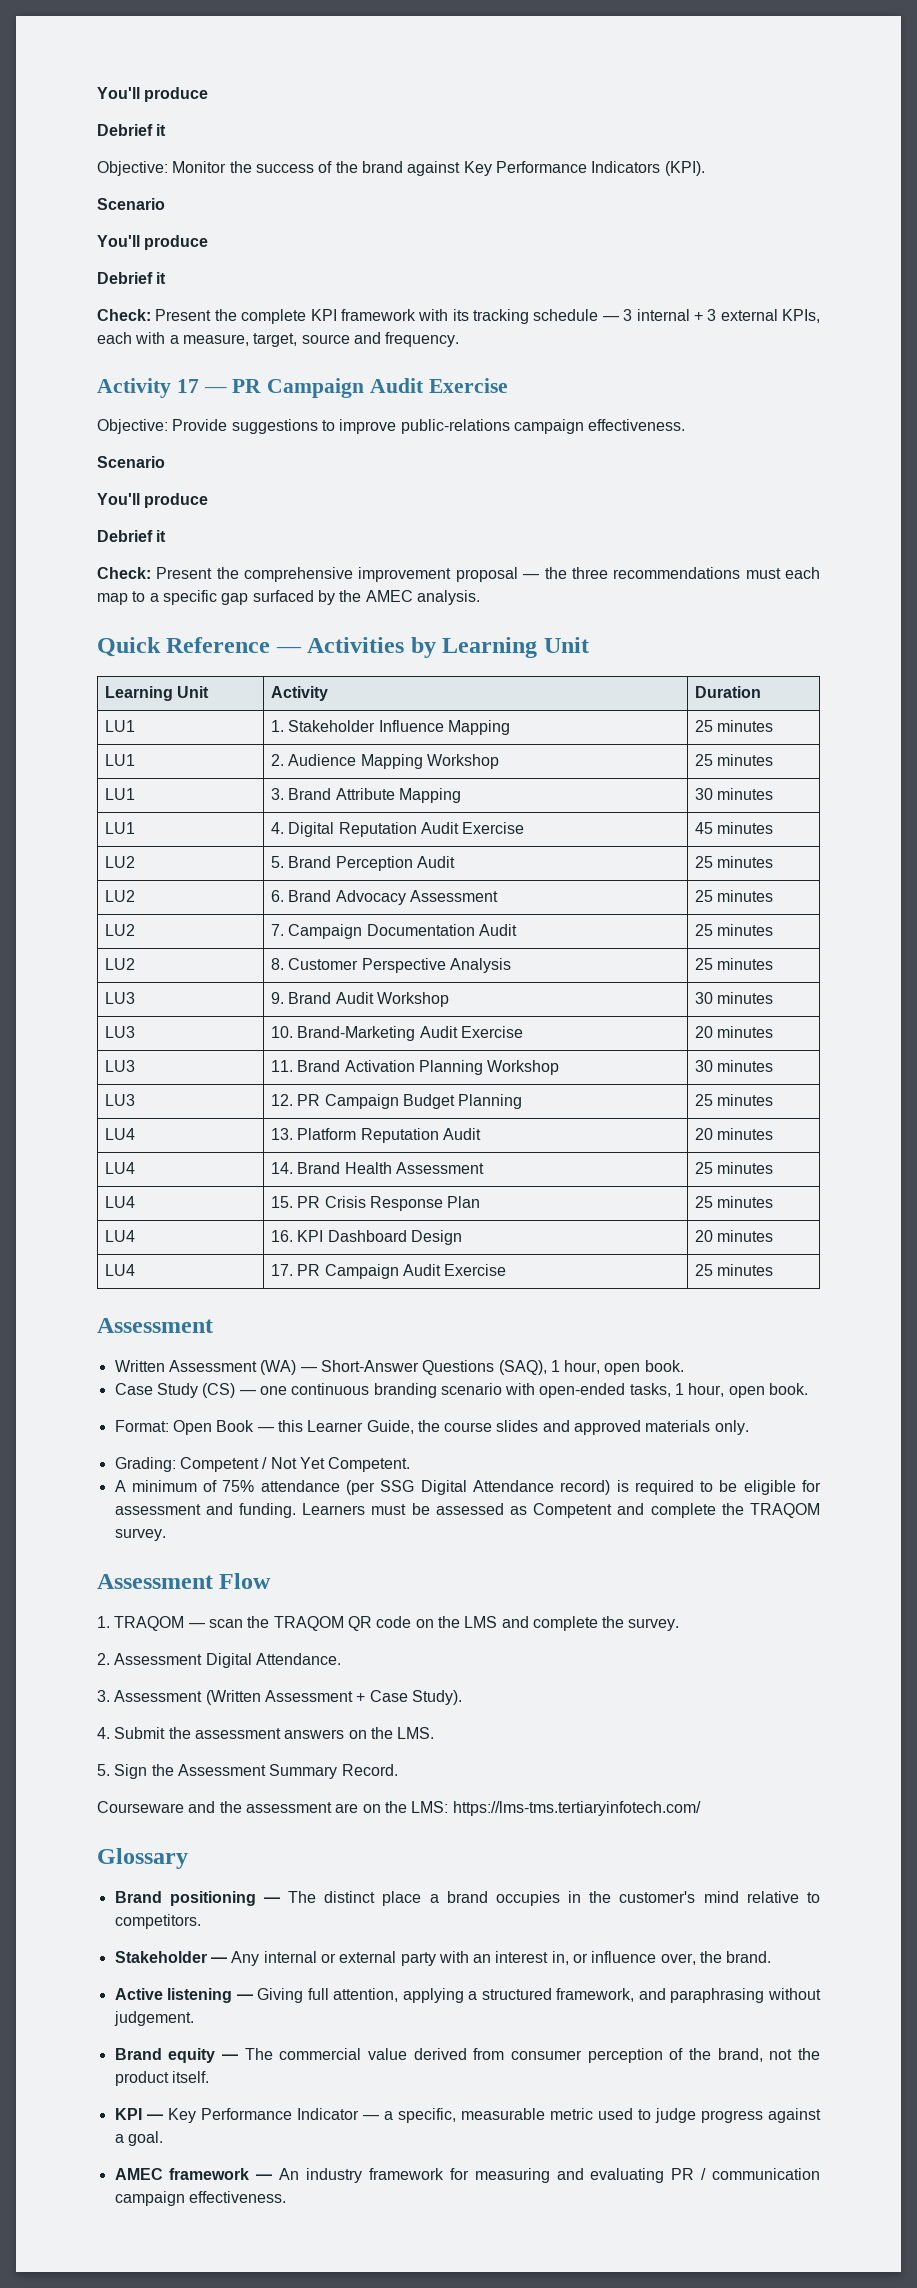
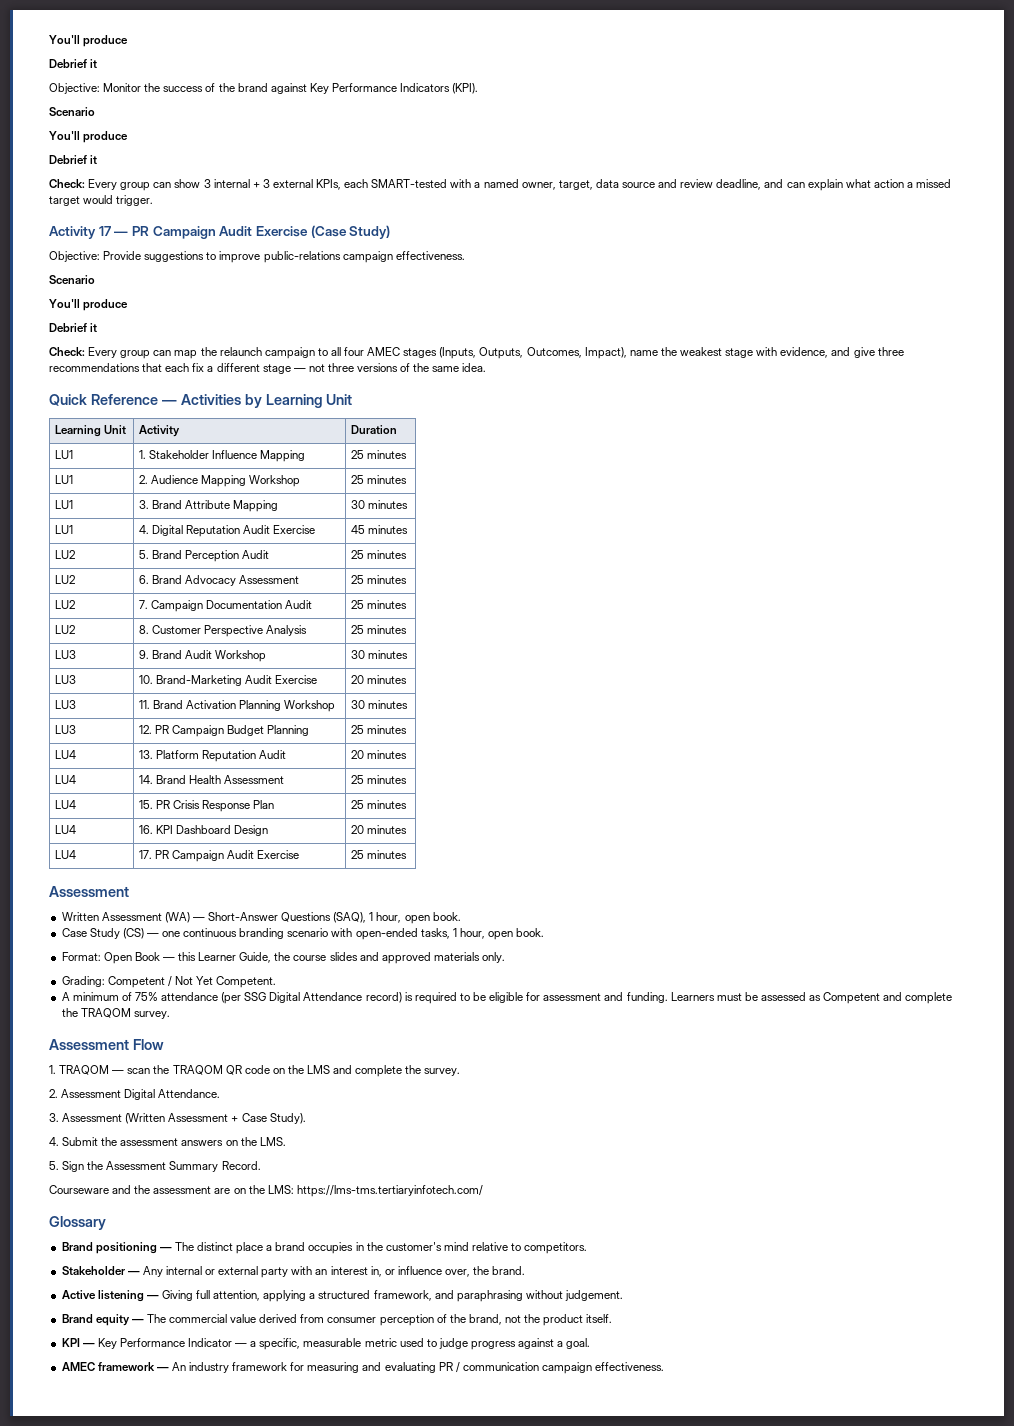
- Check: Present the complete KPI framework with its tracking schedule — 3 internal + 3 external KPIs, each with a measure, target, source and frequency.
+ Check: Every group can show 3 internal + 3 external KPIs, each SMART-tested with a named owner, target, data source and review deadline, and can explain what action a missed target would trigger.
- Activity 17 — PR Campaign Audit Exercise
+ Activity 17 — PR Campaign Audit Exercise (Case Study)
- Check: Present the comprehensive improvement proposal — the three recommendations must each map to a specific gap surfaced by the AMEC analysis.
+ Check: Every group can map the relaunch campaign to all four AMEC stages (Inputs, Outputs, Outcomes, Impact), name the weakest stage with evidence, and give three recommendations that each fix a different stage — not three versions of the same idea.

